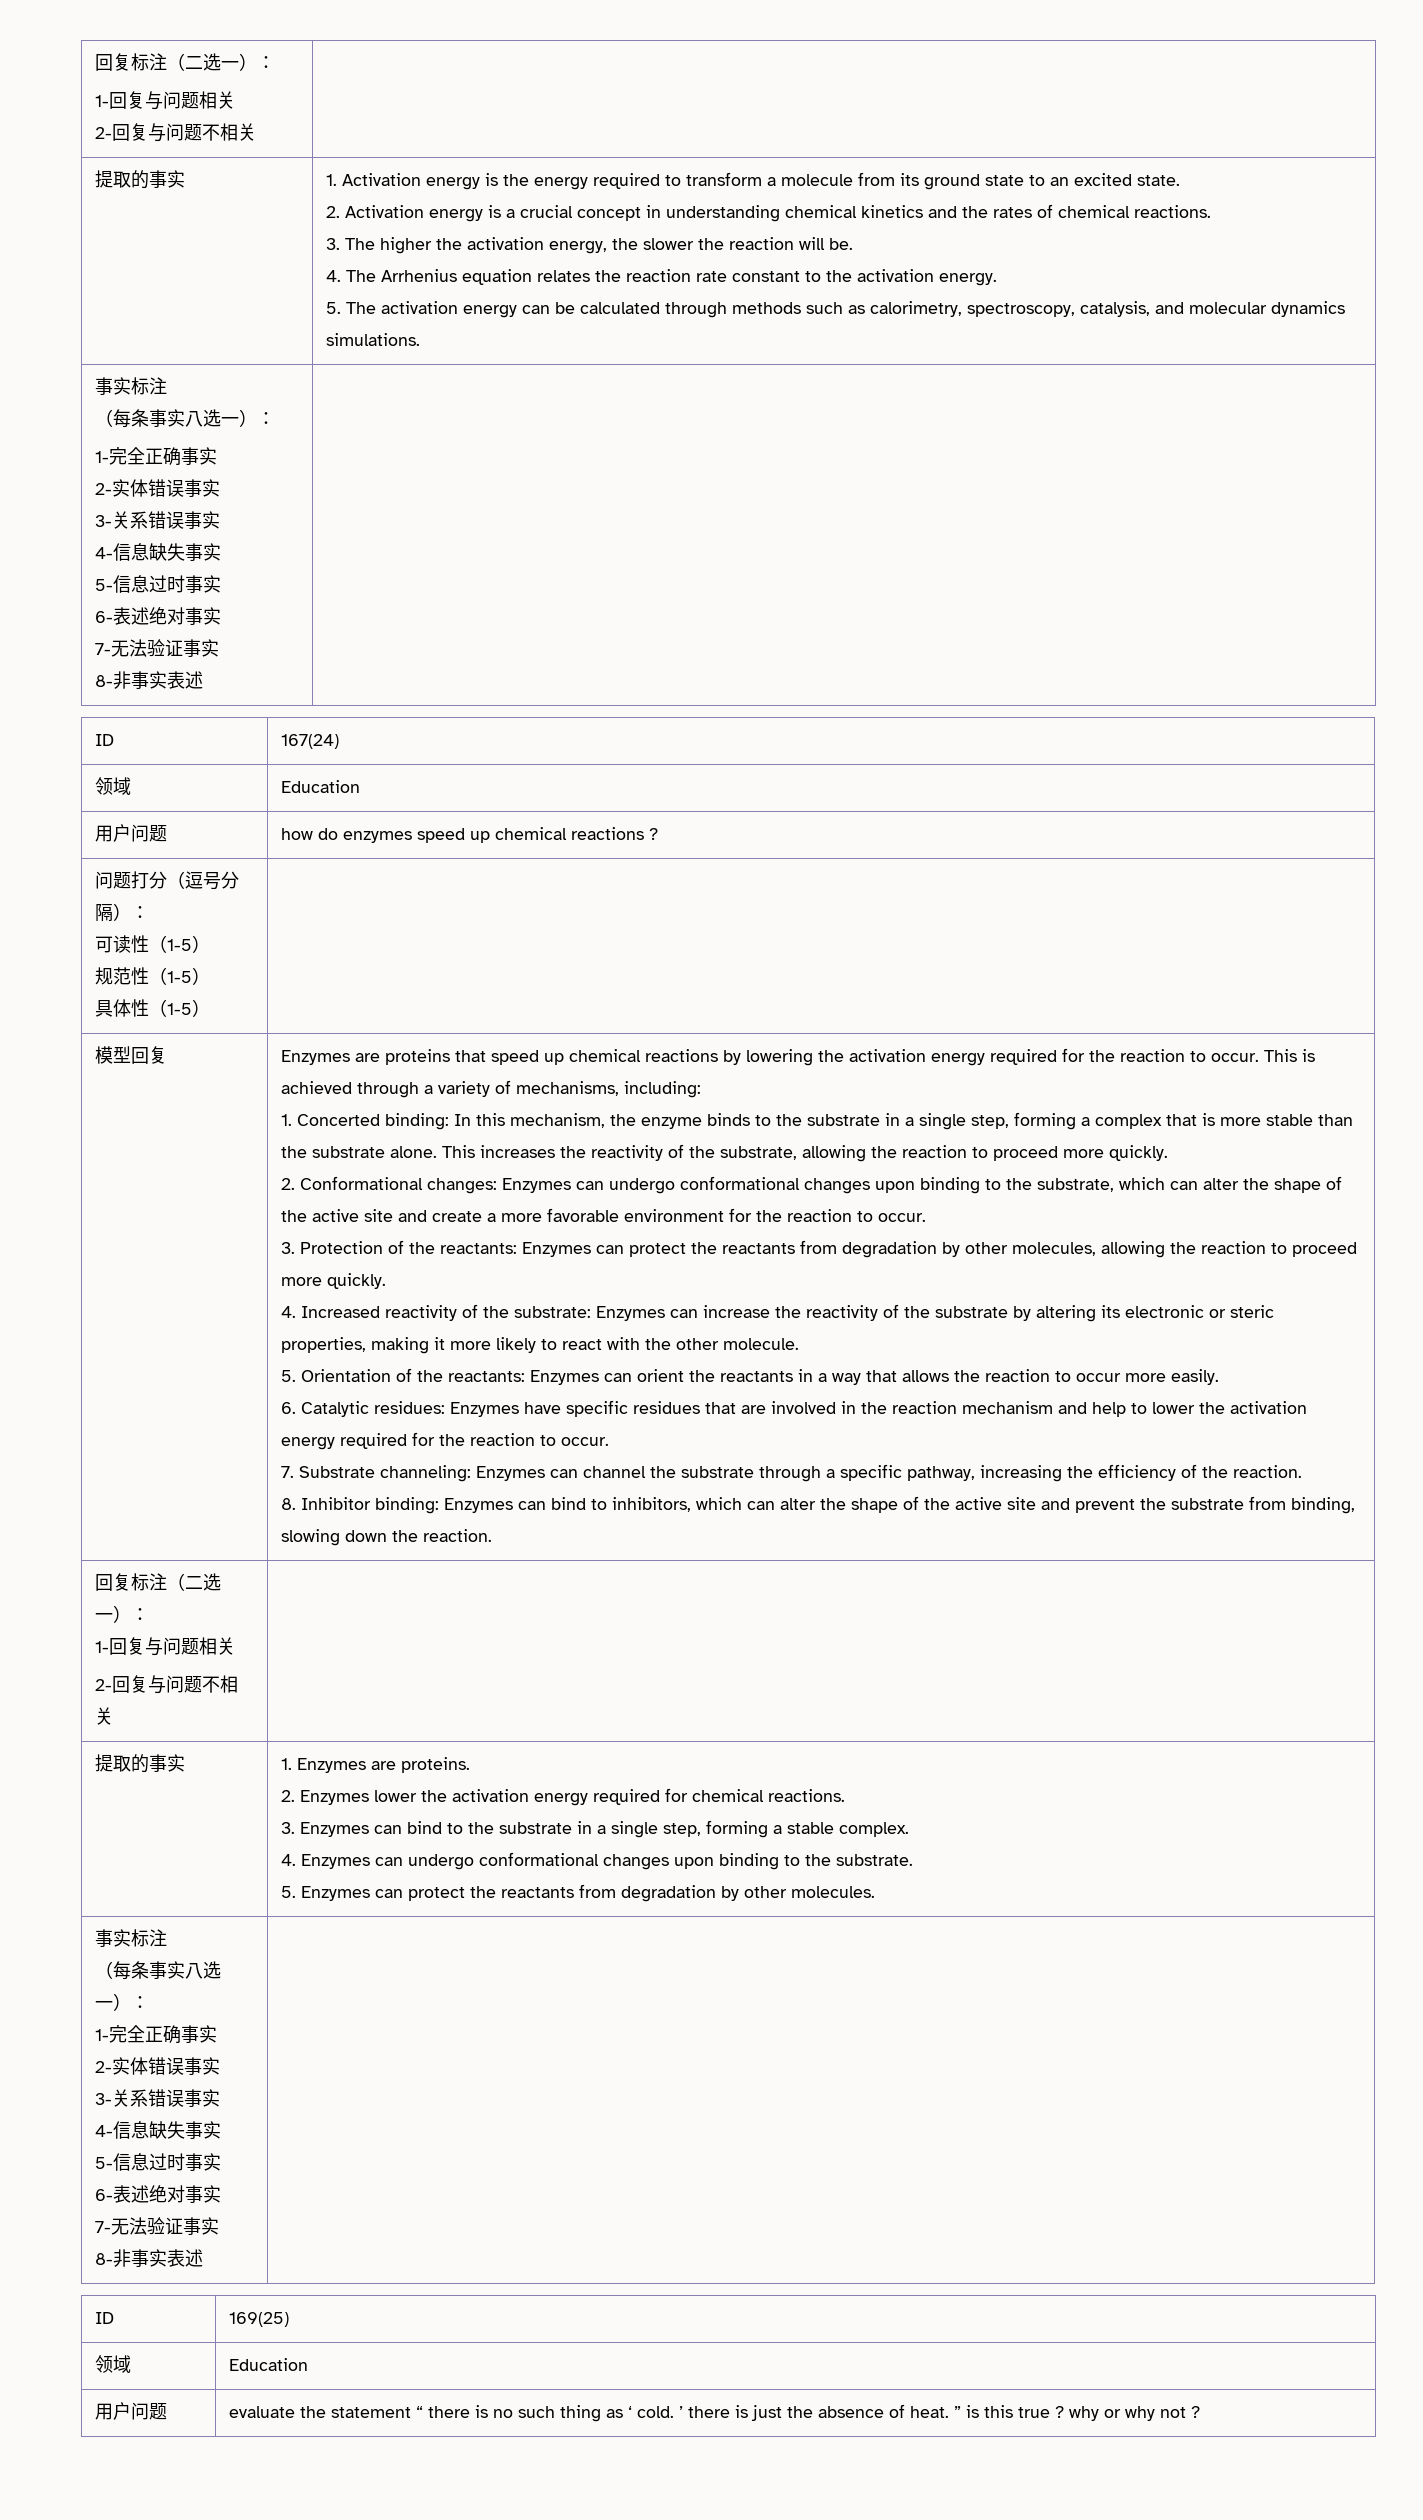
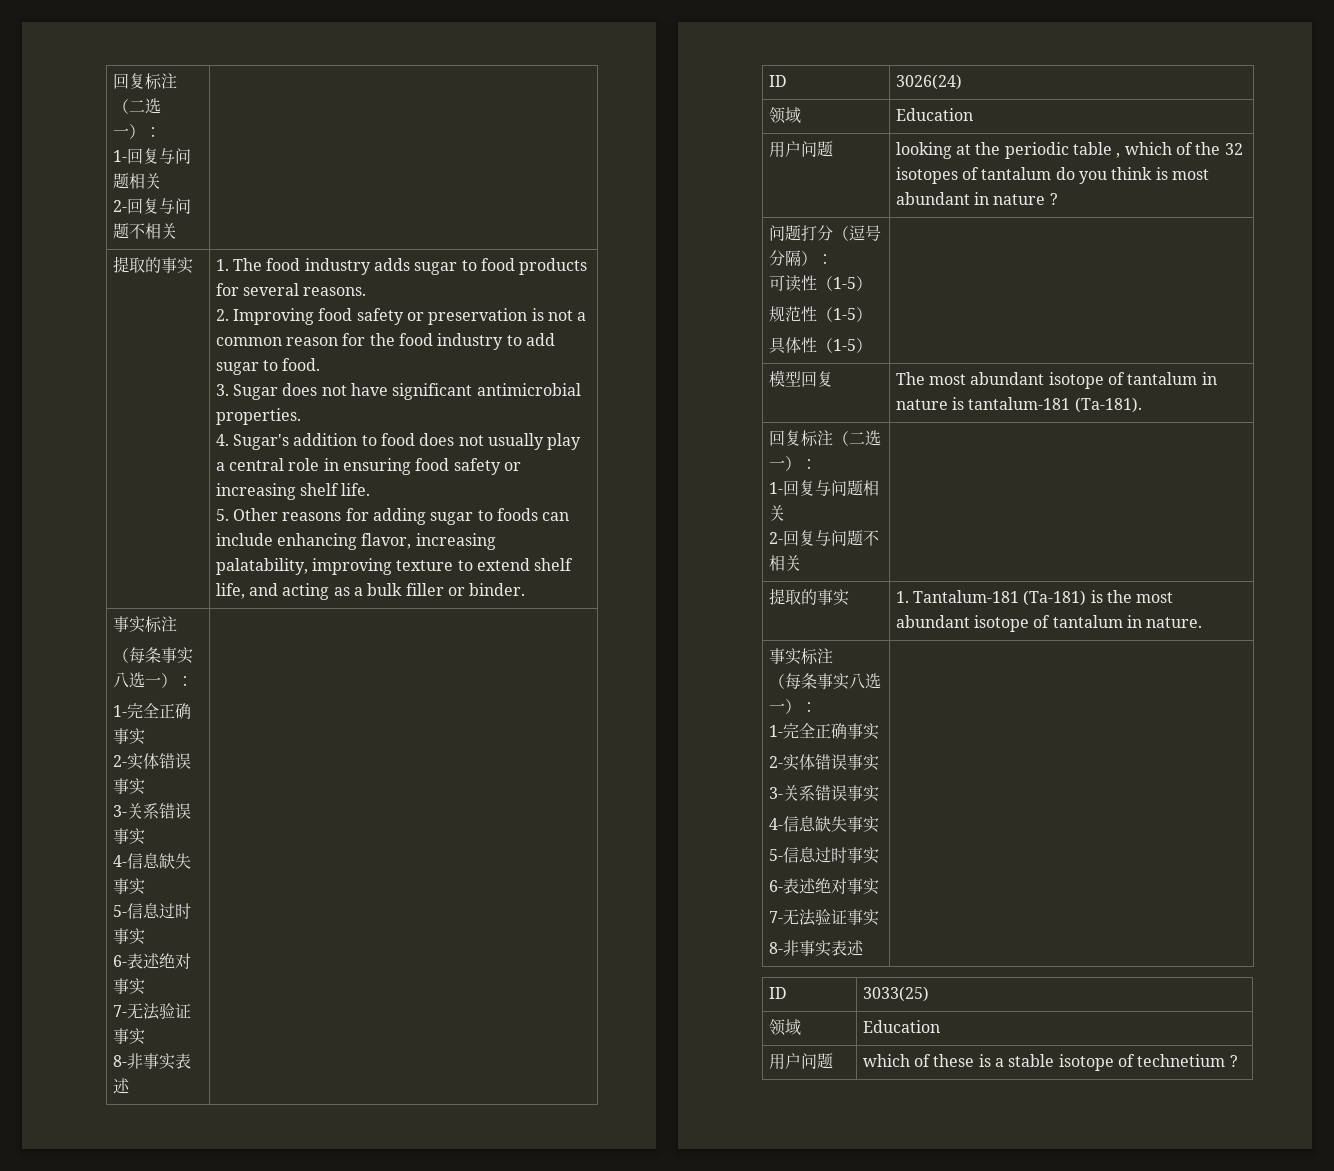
- 1. Activation energy is the energy required to transform a molecule from its ground state to an excited state.
- 2. Activation energy is a crucial concept in understanding chemical kinetics and the rates of chemical reactions.
- 3. The higher the activation energy, the slower the reaction will be.
- 4. The Arrhenius equation relates the reaction rate constant to the activation energy.
- 5. The activation energy can be calculated through methods such as calorimetry, spectroscopy, catalysis, and molecular dynamics simulations.
+ 1. The food industry adds sugar to food products for several reasons.
+ 2. Improving food safety or preservation is not a common reason for the food industry to add sugar to food.
+ 3. Sugar does not have significant antimicrobial properties.
+ 4. Sugar's addition to food does not usually play a central role in ensuring food safety or increasing shelf life.
+ 5. Other reasons for adding sugar to foods can include enhancing flavor, increasing palatability, improving texture to extend shelf life, and acting as a bulk filler or binder.
- ID | 167(24)
+ ID | 3026(24)
  领域 | Education
- 用户问题 | how do enzymes speed up chemical reactions ?
+ 用户问题 | looking at the periodic table , which of the 32 isotopes of tantalum do you think is most abundant in nature ?
- Enzymes are proteins that speed up chemical reactions by lowering the activation energy required for the reaction to occur. This is achieved through a variety of mechanisms, including:
- 1. Concerted binding: In this mechanism, the enzyme binds to the substrate in a single step, forming a complex that is more stable than the substrate alone. This increases the reactivity of the substrate, allowing the reaction to proceed more quickly.
- 2. Conformational changes: Enzymes can undergo conformational changes upon binding to the substrate, which can alter the shape of the active site and create a more favorable environment for the reaction to occur.
- 3. Protection of the reactants: Enzymes can protect the reactants from degradation by other molecules, allowing the reaction to proceed more quickly.
- 4. Increased reactivity of the substrate: Enzymes can increase the reactivity of the substrate by altering its electronic or steric properties, making it more likely to react with the other molecule.
- 5. Orientation of the reactants: Enzymes can orient the reactants in a way that allows the reaction to occur more easily.
- 6. Catalytic residues: Enzymes have specific residues that are involved in the reaction mechanism and help to lower the activation energy required for the reaction to occur.
- 7. Substrate channeling: Enzymes can channel the substrate through a specific pathway, increasing the efficiency of the reaction.
- 8. Inhibitor binding: Enzymes can bind to inhibitors, which can alter the shape of the active site and prevent the substrate from binding, slowing down the reaction.
+ The most abundant isotope of tantalum in nature is tantalum-181 (Ta-181).
- 1. Enzymes are proteins.
- 2. Enzymes lower the activation energy required for chemical reactions.
- 3. Enzymes can bind to the substrate in a single step, forming a stable complex.
- 4. Enzymes can undergo conformational changes upon binding to the substrate.
- 5. Enzymes can protect the reactants from degradation by other molecules.
+ 1. Tantalum-181 (Ta-181) is the most abundant isotope of tantalum in nature.
- ID | 169(25)
+ ID | 3033(25)
  领域 | Education
- 用户问题 | evaluate the statement “ there is no such thing as ‘ cold. ’ there is just the absence of heat. ” is this true ? why or why not ?
+ 用户问题 | which of these is a stable isotope of technetium ?

